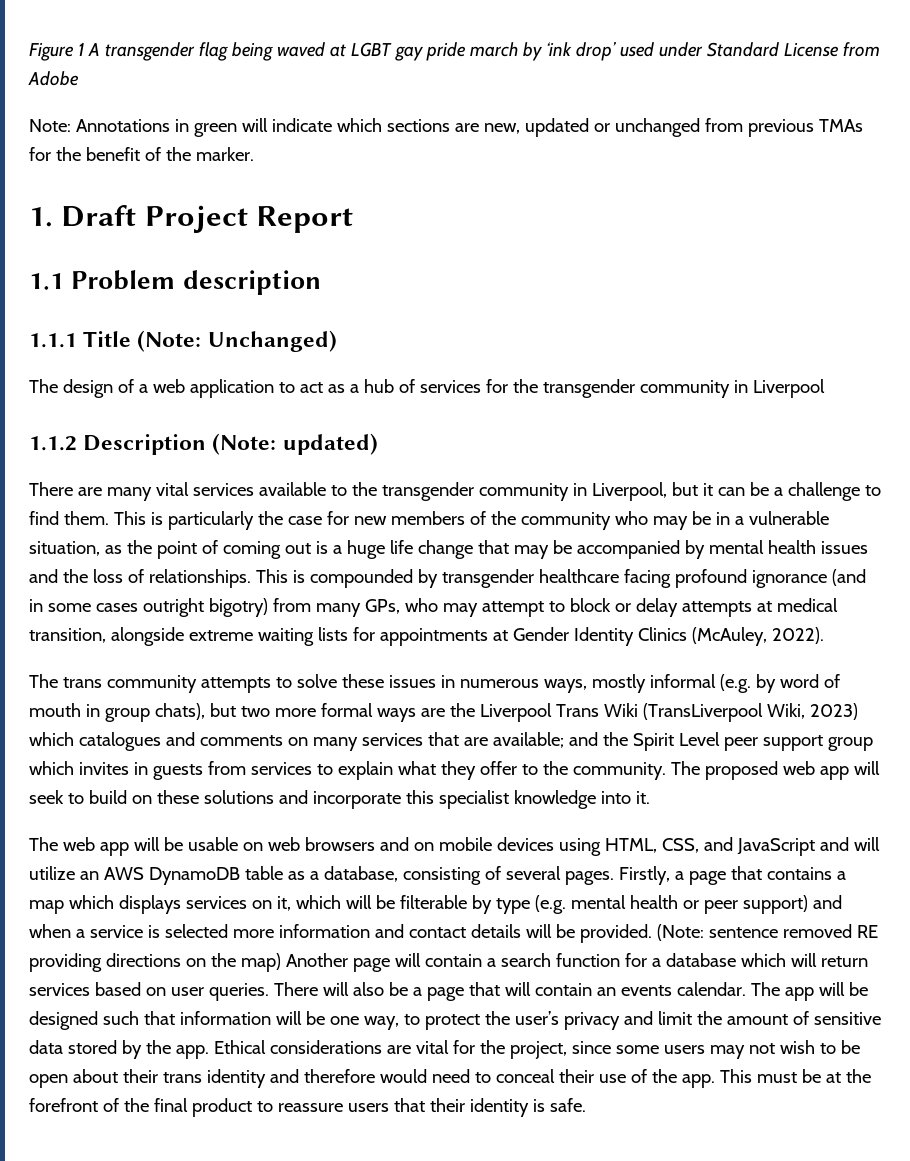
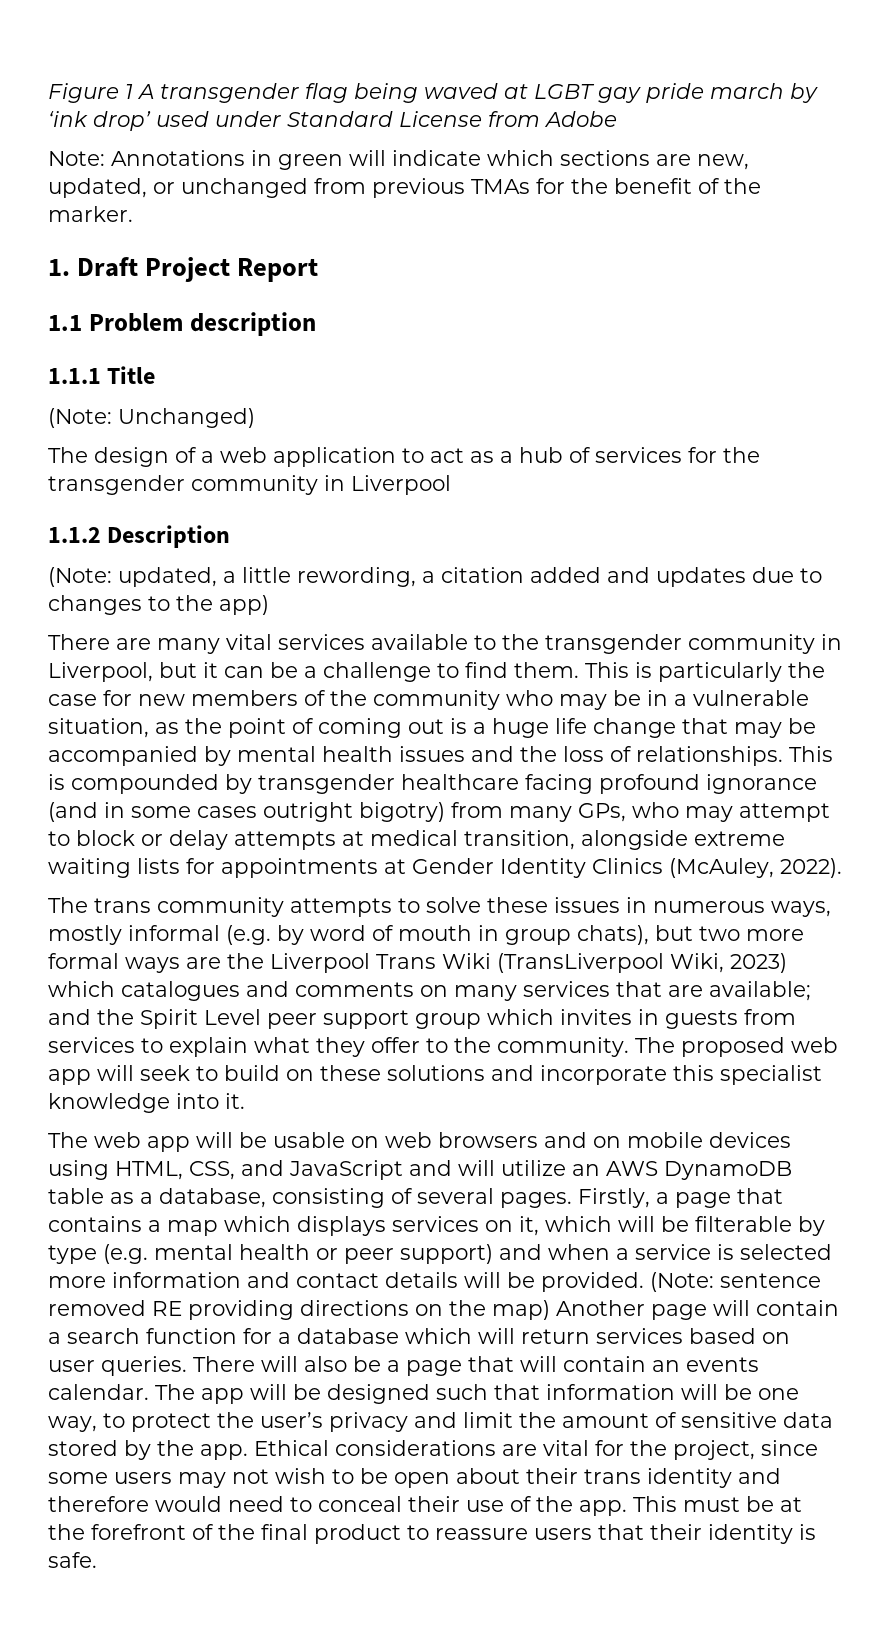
- Note: Annotations in green will indicate which sections are new, updated or unchanged from previous TMAs for the benefit of the marker.
+ Note: Annotations in green will indicate which sections are new, updated, or unchanged from previous TMAs for the benefit of the marker.
- 1.1.1 Title (Note: Unchanged)
+ 1.1.1 Title
+ (Note: Unchanged)
- 1.1.2 Description (Note: updated)
+ 1.1.2 Description
+ (Note: updated, a little rewording, a citation added and updates due to changes to the app)

